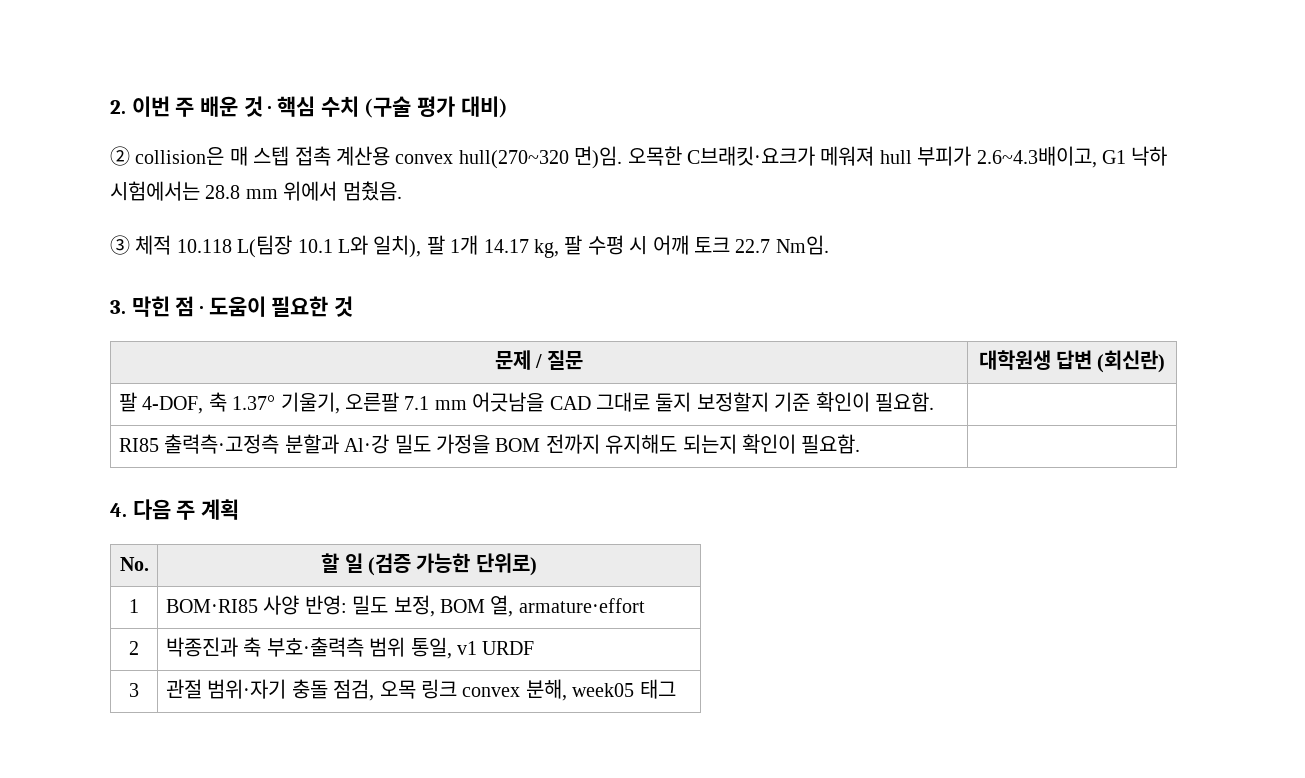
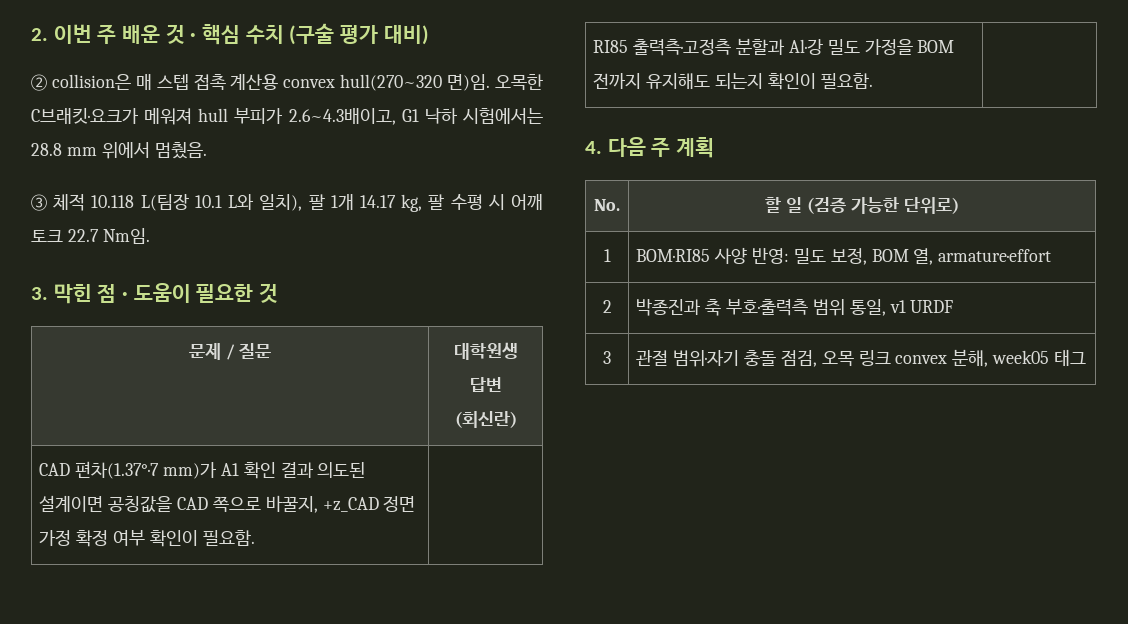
- 팔 4-DOF, 축 1.37° 기울기, 오른팔 7.1 mm 어긋남을 CAD 그대로 둘지 보정할지 기준 확인이 필요함. |
+ CAD 편차(1.37°·7 mm)가 A1 확인 결과 의도된 설계이면 공칭값을 CAD 쪽으로 바꿀지, +z_CAD 정면 가정 확정 여부 확인이 필요함. |

